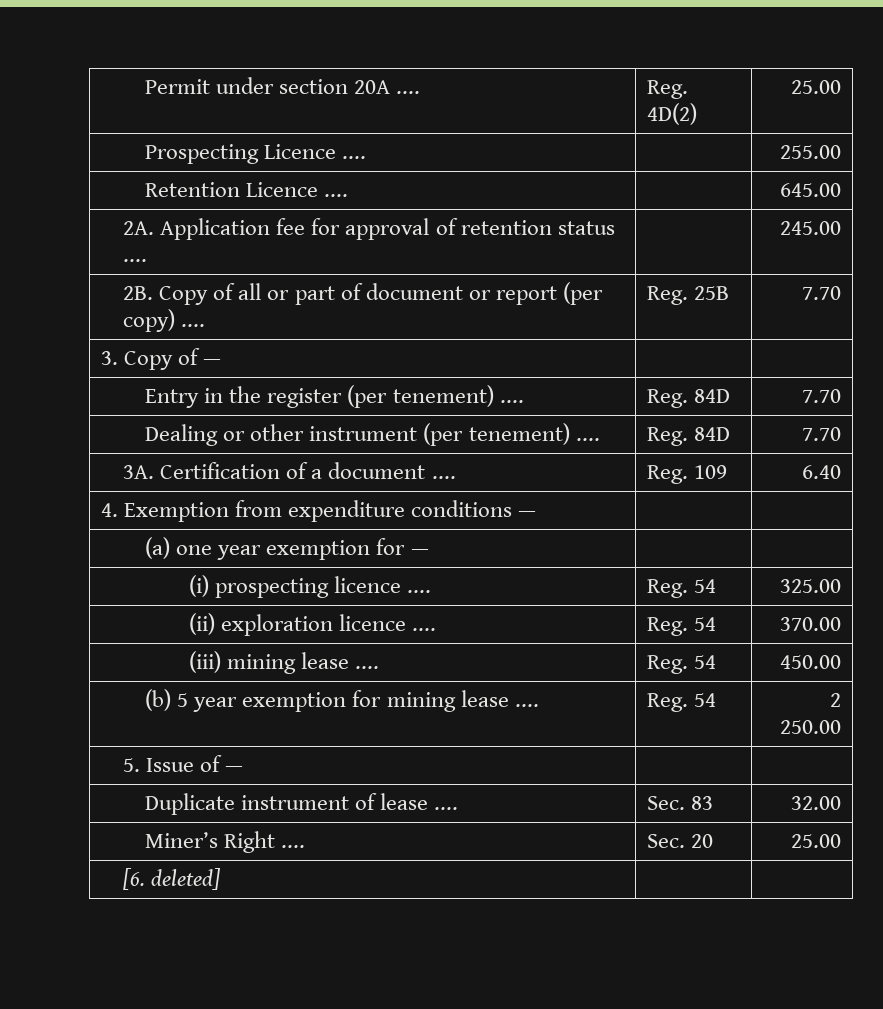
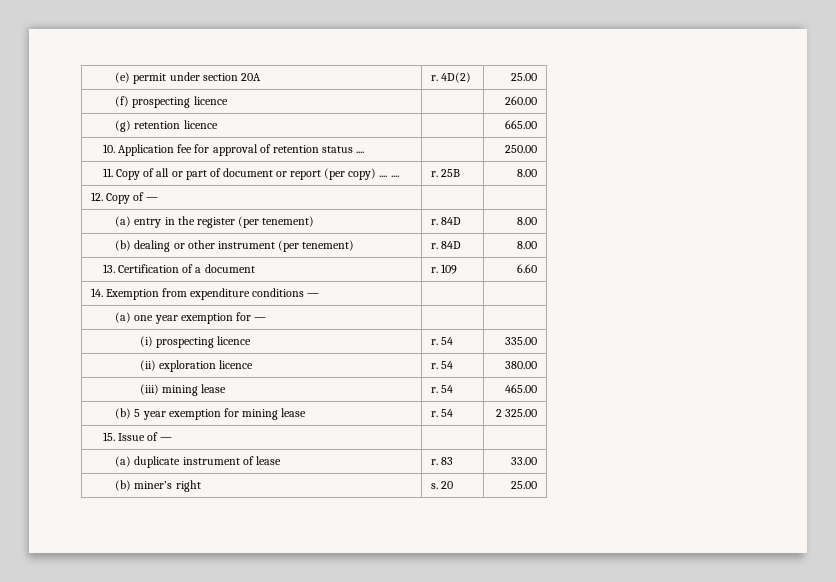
- Permit under section 20A .... | Reg. 4D(2) | 25.00
+ (e) permit under section 20A | r. 4D(2) | 25.00
- Prospecting Licence .... | | 255.00
- Retention Licence .... | | 645.00
- 2A. Application fee for approval of retention status .... | | 245.00
- 2B. Copy of all or part of document or report (per copy) .... | Reg. 25B | 7.70
- 3. Copy of — | |
+ (f) prospecting licence | | 260.00
+ (g) retention licence | | 665.00
+ 10. Application fee for approval of retention status .... | | 250.00
+ 11. Copy of all or part of document or report (per copy) .... .... | r. 25B | 8.00
+ 12. Copy of — | |
- Entry in the register (per tenement) .... | Reg. 84D | 7.70
- Dealing or other instrument (per tenement) .... | Reg. 84D | 7.70
- 3A. Certification of a document .... | Reg. 109 | 6.40
- 4. Exemption from expenditure conditions — | |
+ (a) entry in the register (per tenement) | r. 84D | 8.00
+ (b) dealing or other instrument (per tenement) | r. 84D | 8.00
+ 13. Certification of a document | r. 109 | 6.60
+ 14. Exemption from expenditure conditions — | |
- (i) prospecting licence .... | Reg. 54 | 325.00
+ (i) prospecting licence | r. 54 | 335.00
- (ii) exploration licence .... | Reg. 54 | 370.00
+ (ii) exploration licence | r. 54 | 380.00
- (iii) mining lease .... | Reg. 54 | 450.00
+ (iii) mining lease | r. 54 | 465.00
- (b) 5 year exemption for mining lease .... | Reg. 54 | 2 250.00
- 5. Issue of — | |
+ (b) 5 year exemption for mining lease | r. 54 | 2 325.00
+ 15. Issue of — | |
- Duplicate instrument of lease .... | Sec. 83 | 32.00
- Miner’s Right .... | Sec. 20 | 25.00
+ (a) duplicate instrument of lease | r. 83 | 33.00
+ (b) miner’s right | s. 20 | 25.00
- [6. deleted] | |

